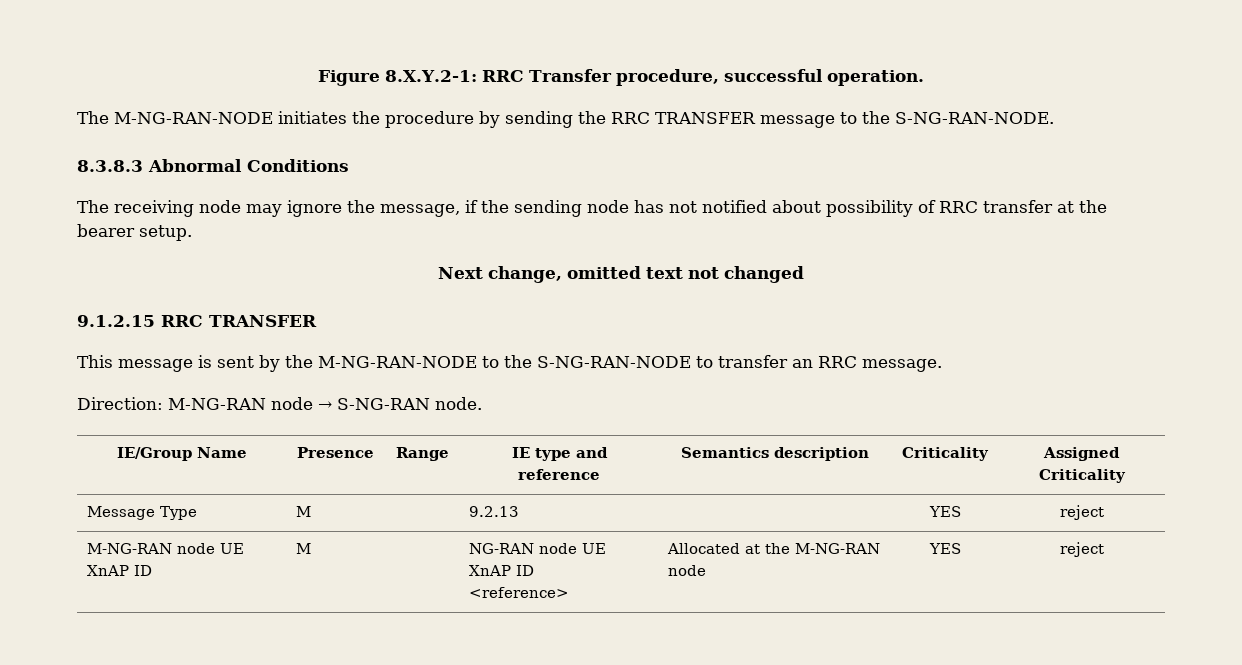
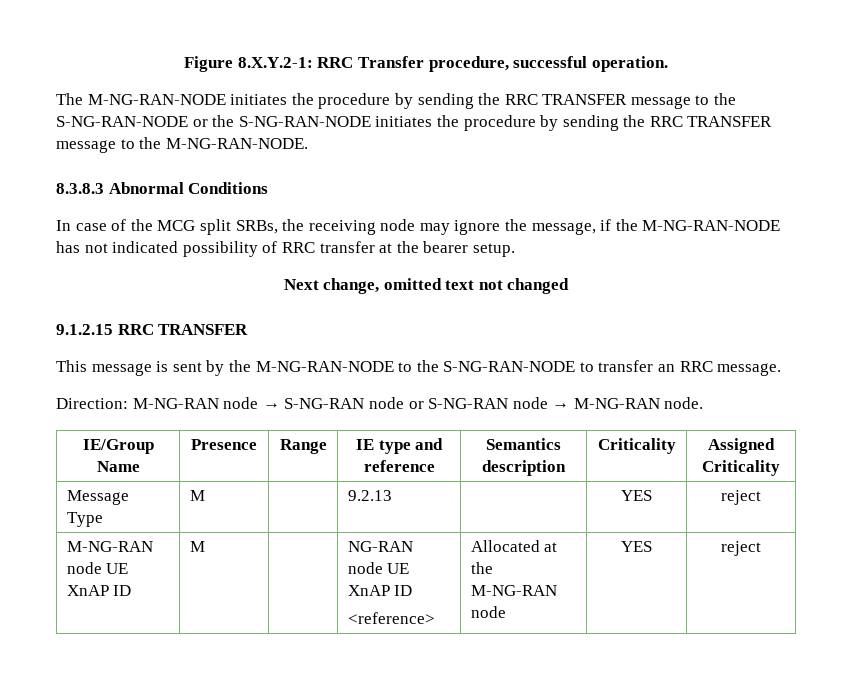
- The M-NG-RAN-NODE initiates the procedure by sending the RRC TRANSFER message to the S-NG-RAN-NODE.
+ The M-NG-RAN-NODE initiates the procedure by sending the RRC TRANSFER message to the S-NG-RAN-NODE or the S-NG-RAN-NODE initiates the procedure by sending the RRC TRANSFER message to the M-NG-RAN-NODE.
  8.3.8.3 Abnormal Conditions
- The receiving node may ignore the message, if the sending node has not notified about possibility of RRC transfer at the bearer setup.
+ In case of the MCG split SRBs, the receiving node may ignore the message, if the M-NG-RAN-NODE has not indicated possibility of RRC transfer at the bearer setup.
- Direction: M-NG-RAN node → S-NG-RAN node.
+ Direction: M-NG-RAN node → S-NG-RAN node or S-NG-RAN node → M-NG-RAN node.

